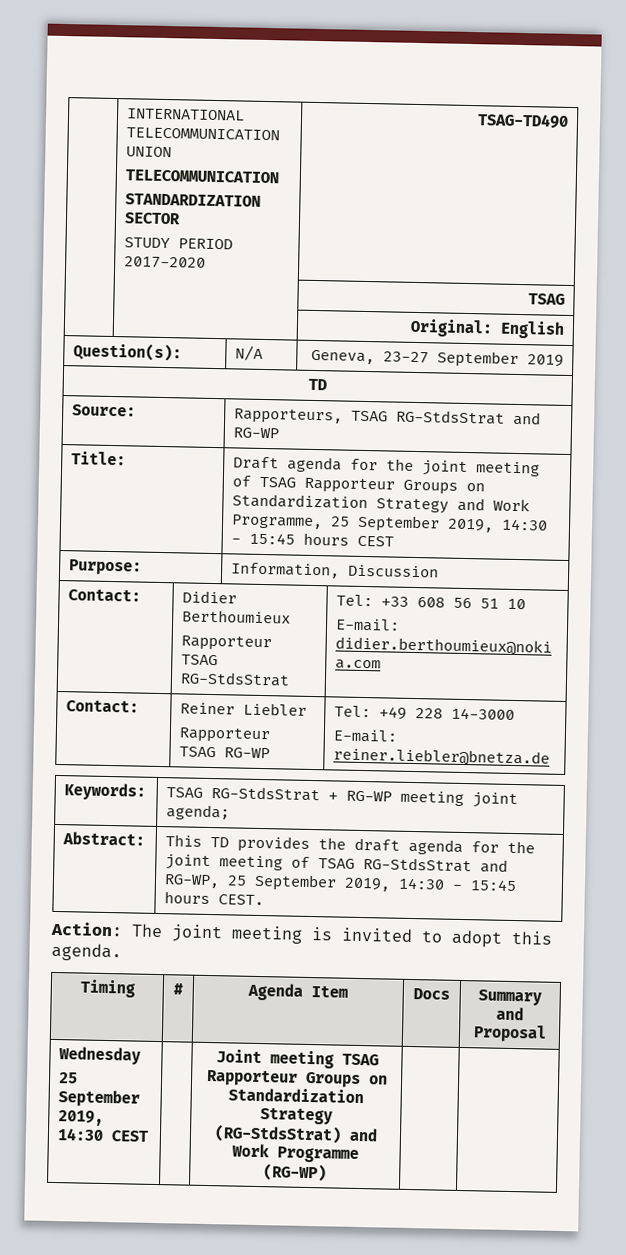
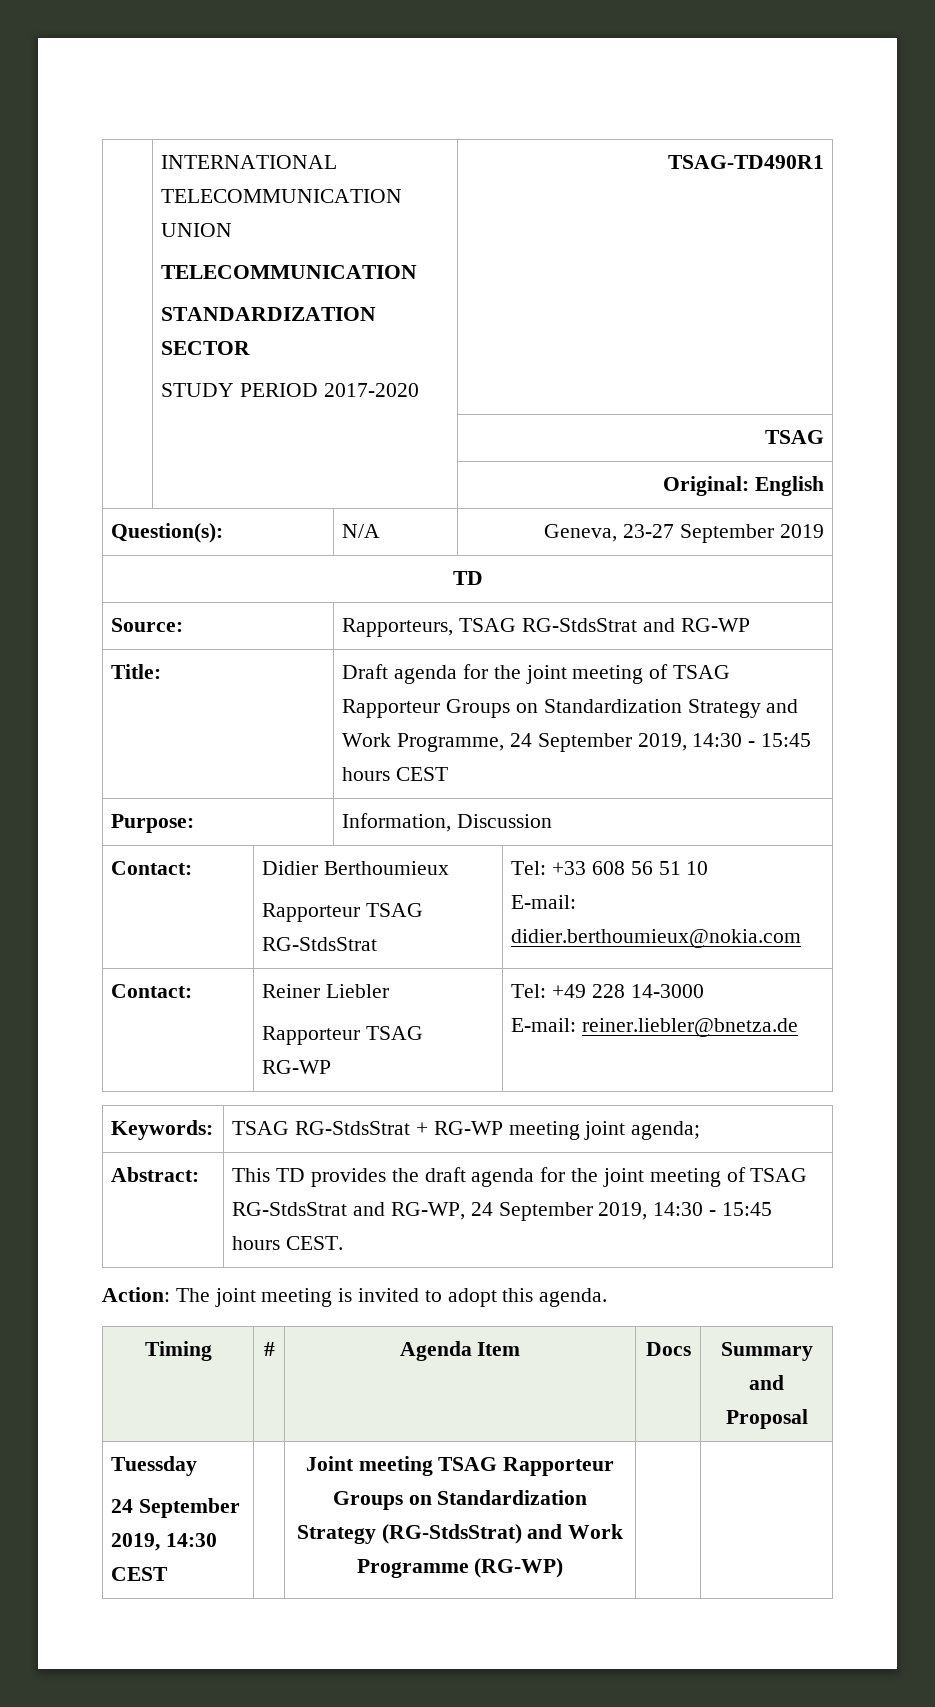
  | INTERNATIONAL TELECOMMUNICATION UNION
  TELECOMMUNICATION
  STANDARDIZATION SECTOR
- STUDY PERIOD 2017-2020 | TSAG-TD490
+ STUDY PERIOD 2017-2020 | TSAG-TD490R1
- Title: | Draft agenda for the joint meeting of TSAG Rapporteur Groups on Standardization Strategy and Work Programme, 25 September 2019, 14:30 - 15:45 hours CEST
+ Title: | Draft agenda for the joint meeting of TSAG Rapporteur Groups on Standardization Strategy and Work Programme, 24 September 2019, 14:30 - 15:45 hours CEST
- Abstract: | This TD provides the draft agenda for the joint meeting of TSAG RG-StdsStrat and RG-WP, 25 September 2019, 14:30 - 15:45 hours CEST.
+ Abstract: | This TD provides the draft agenda for the joint meeting of TSAG RG-StdsStrat and RG-WP, 24 September 2019, 14:30 - 15:45 hours CEST.
- Wednesday
- 25 September 2019, 14:30 CEST | | Joint meeting TSAG Rapporteur Groups on Standardization Strategy (RG-StdsStrat) and Work Programme (RG-WP) | |
+ Tuessday
+ 24 September 2019, 14:30 CEST | | Joint meeting TSAG Rapporteur Groups on Standardization Strategy (RG-StdsStrat) and Work Programme (RG-WP) | |

